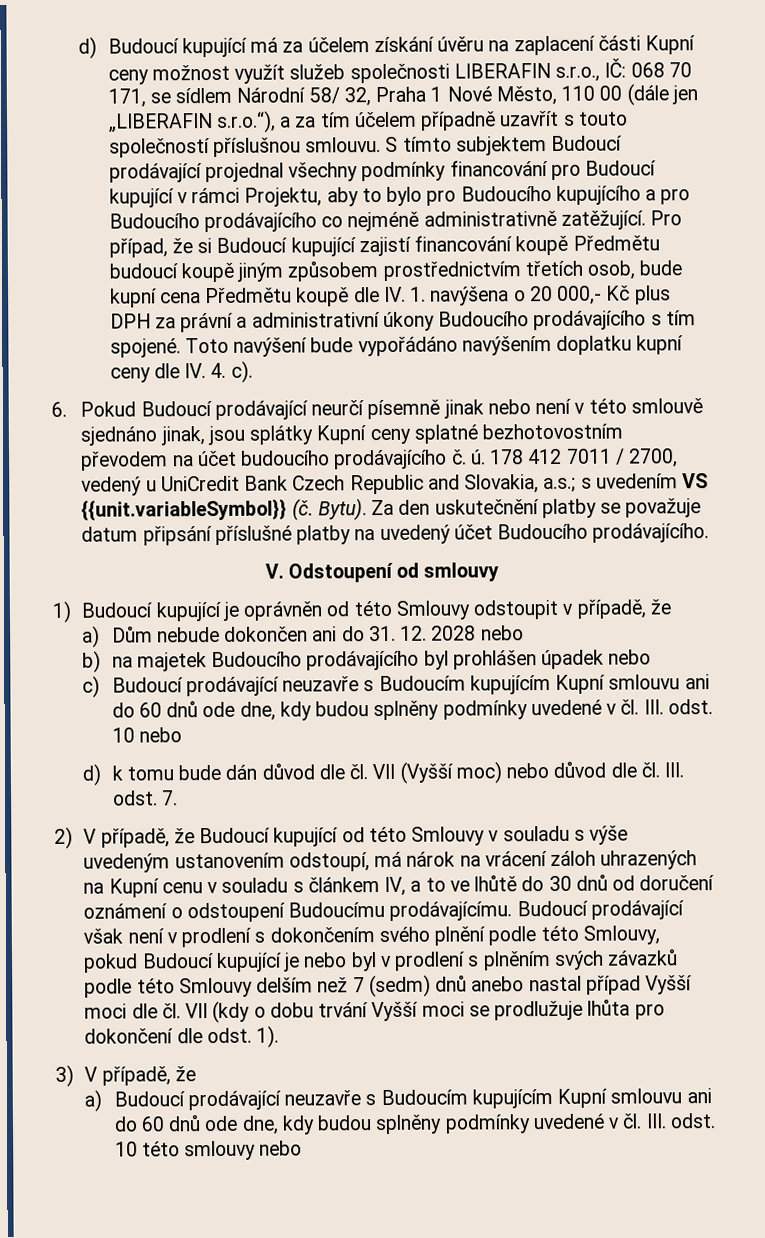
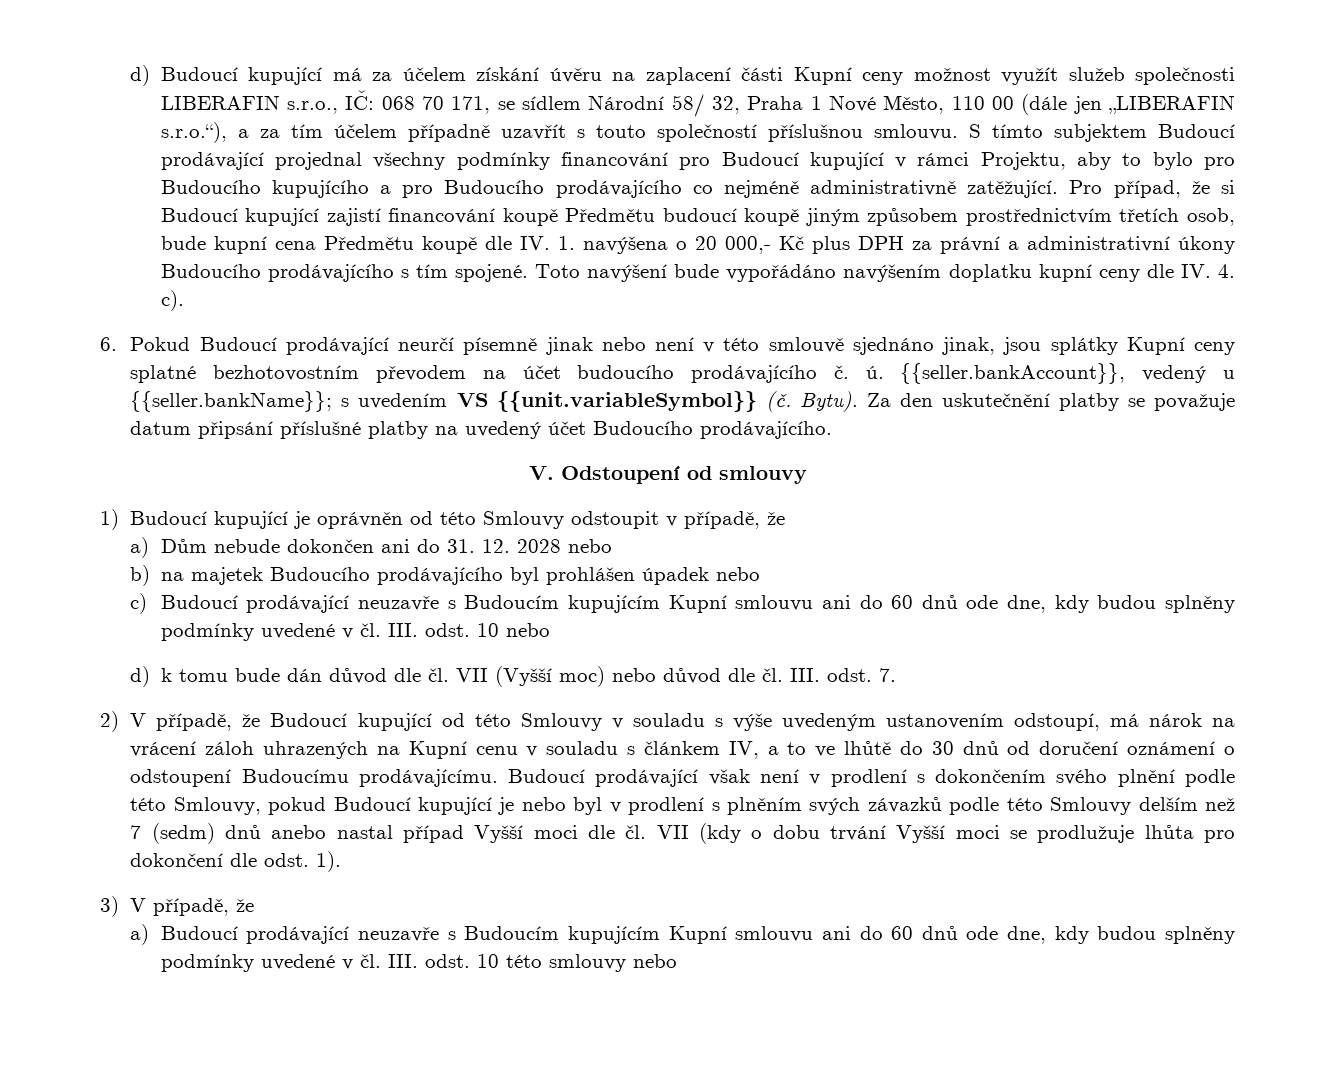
- 178 412 7011 / 2700, vedený u UniCredit Bank Czech Republic and Slovakia, a.s.; s uvedením VS {{unit.variableSymbol}} (č.
+ {{seller.bankAccount}}, vedený u {{seller.bankName}}; s uvedením VS {{unit.variableSymbol}} (č.

